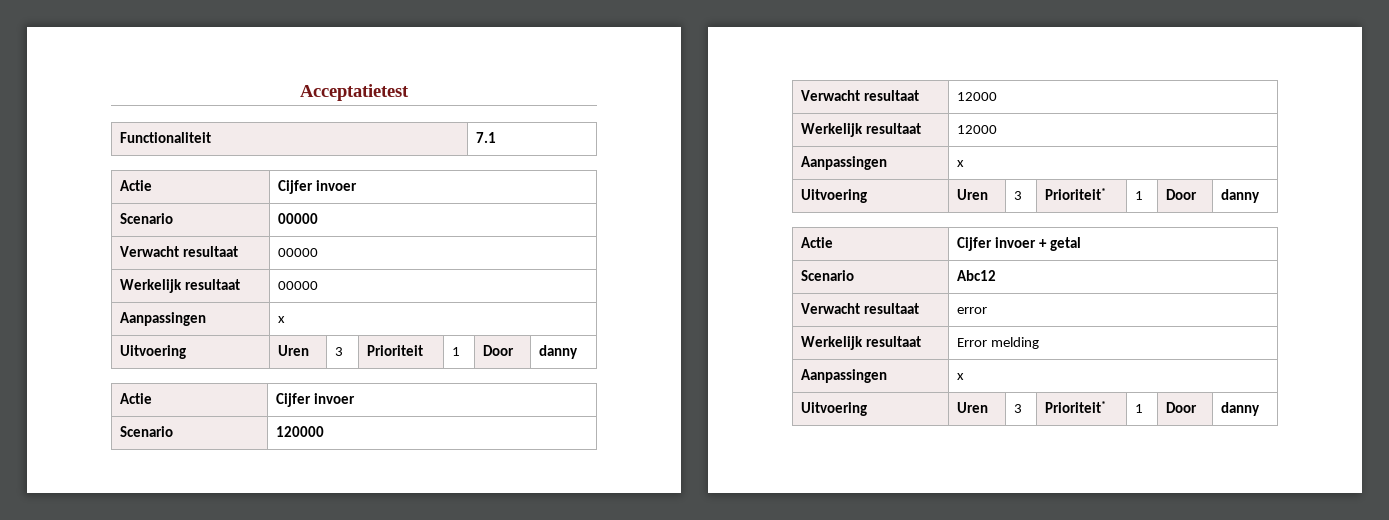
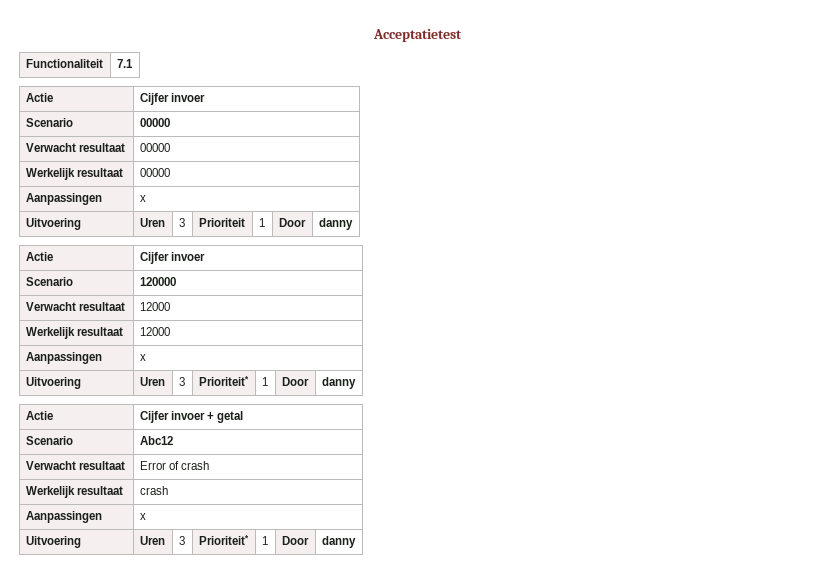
- Verwacht resultaat | error
- Werkelijk resultaat | Error melding
+ Verwacht resultaat | Error of crash
+ Werkelijk resultaat | crash

